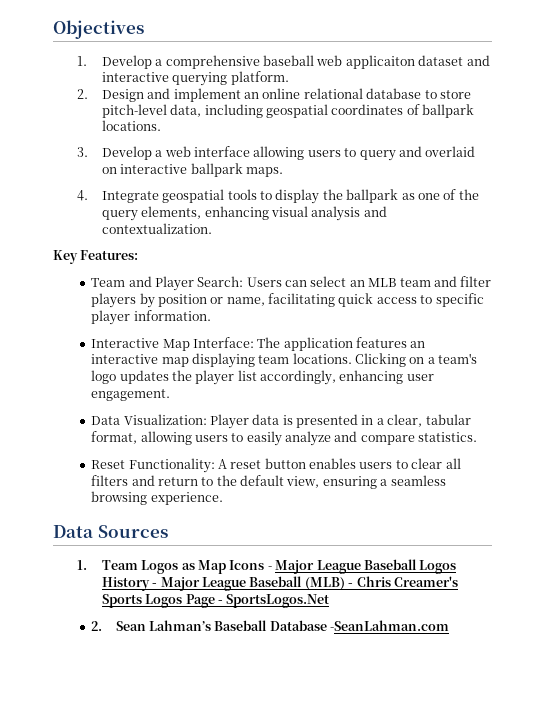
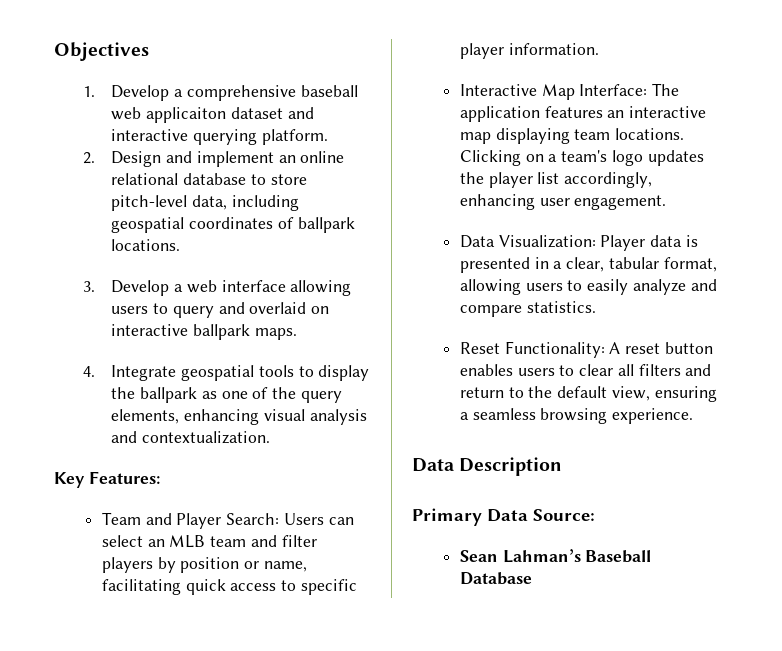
- Data Sources
- 1. Team Logos as Map Icons - Major League Baseball Logos History - Major League Baseball (MLB) - Chris Creamer's Sports Logos Page - SportsLogos.Net
- 2. Sean Lahman’s Baseball Database -SeanLahman.com
+ Data Description
+ Primary Data Source:
+ Sean Lahman’s Baseball Database

